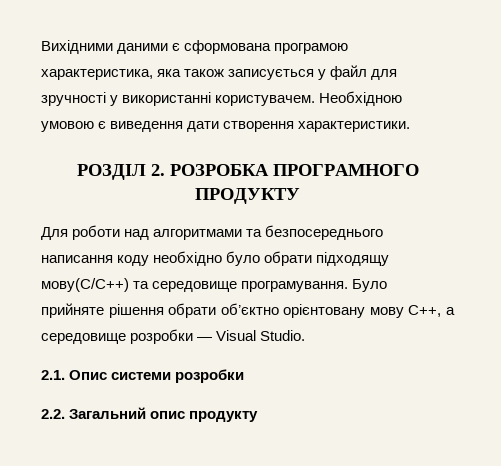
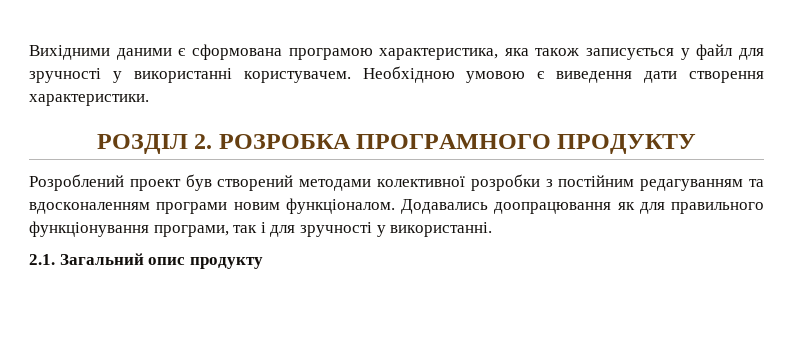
- Для роботи над алгоритмами та безпосереднього написання коду необхідно було обрати підходящу мову(C/C++) та середовище програмування. Було прийняте рішення обрати об’єктно орієнтовану мову С++, а середовище розробки — Visual Studio.
- 2.1. Опис системи розробки
- 2.2. Загальний опис продукту
+ Розроблений проект був створений методами колективної розробки з постійним редагуванням та вдосконаленням програми новим функціоналом. Додавались доопрацювання як для правильного функціонування програми, так і для зручності у використанні.
+ 2.1. Загальний опис продукту

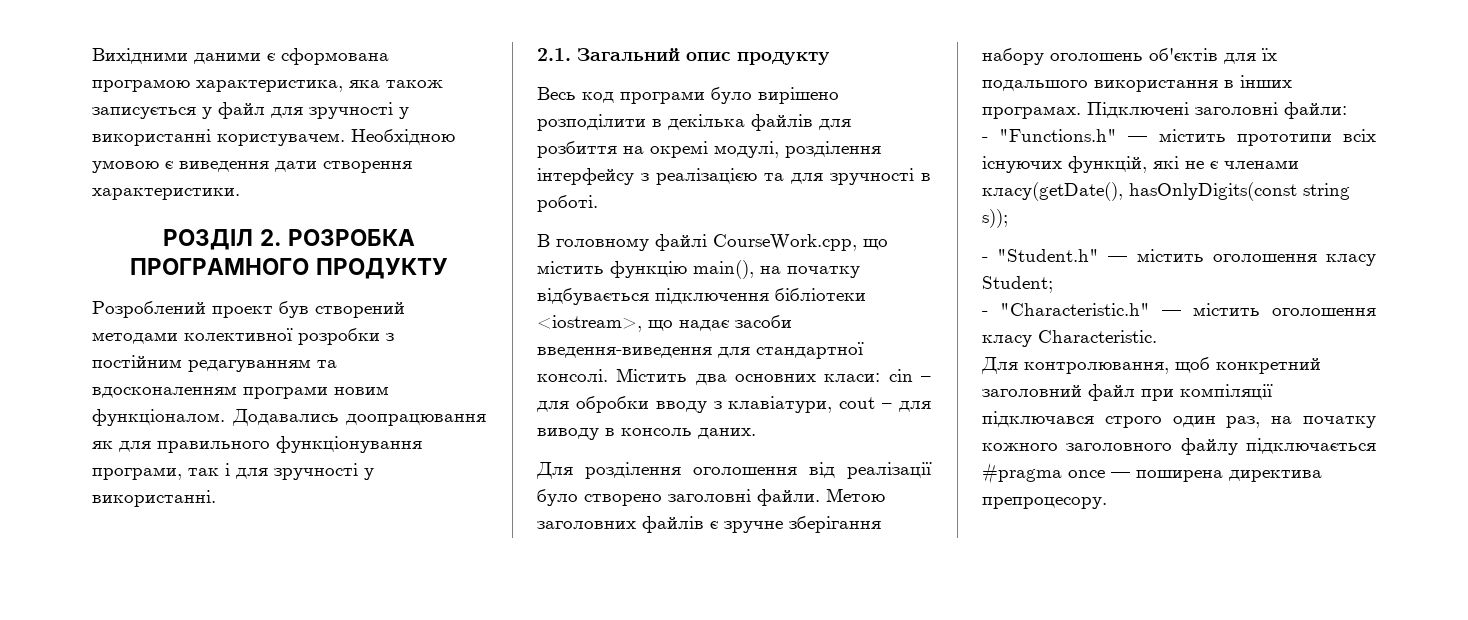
+ Весь код програми було вирішено розподілити в декілька файлів для розбиття на окремі модулі, розділення інтерфейсу з реалізацією та для зручності в роботі.
+ В головному файлі CourseWork.cpp, що містить функцію main(), на початку відбувається підключення бібліотеки <iostream>, що надає засоби введення-виведення для стандартної консолі. Містить два основних класи: cin – для обробки вводу з клавіатури, cout – для виводу в консоль даних.
+ Для розділення оголошення від реалізації було створено заголовні файли. Метою заголовних файлів є зручне зберігання набору оголошень об'єктів для їх подальшого використання в інших програмах. Підключені заголовні файли:
+ - "Functions.h" — містить прототипи всіх існуючих функцій, які не є членами класу(getDate(), hasOnlyDigits(const string s));
+ - "Student.h" — містить оголошення класу Student;
+ - "Characteristic.h" — містить оголошення класу Characteristic.
+ Для контролювання, щоб конкретний заголовний файл при компіляції підключався строго один раз, на початку кожного заголовного файлу підключається #pragma once — поширена директива препроцесору.

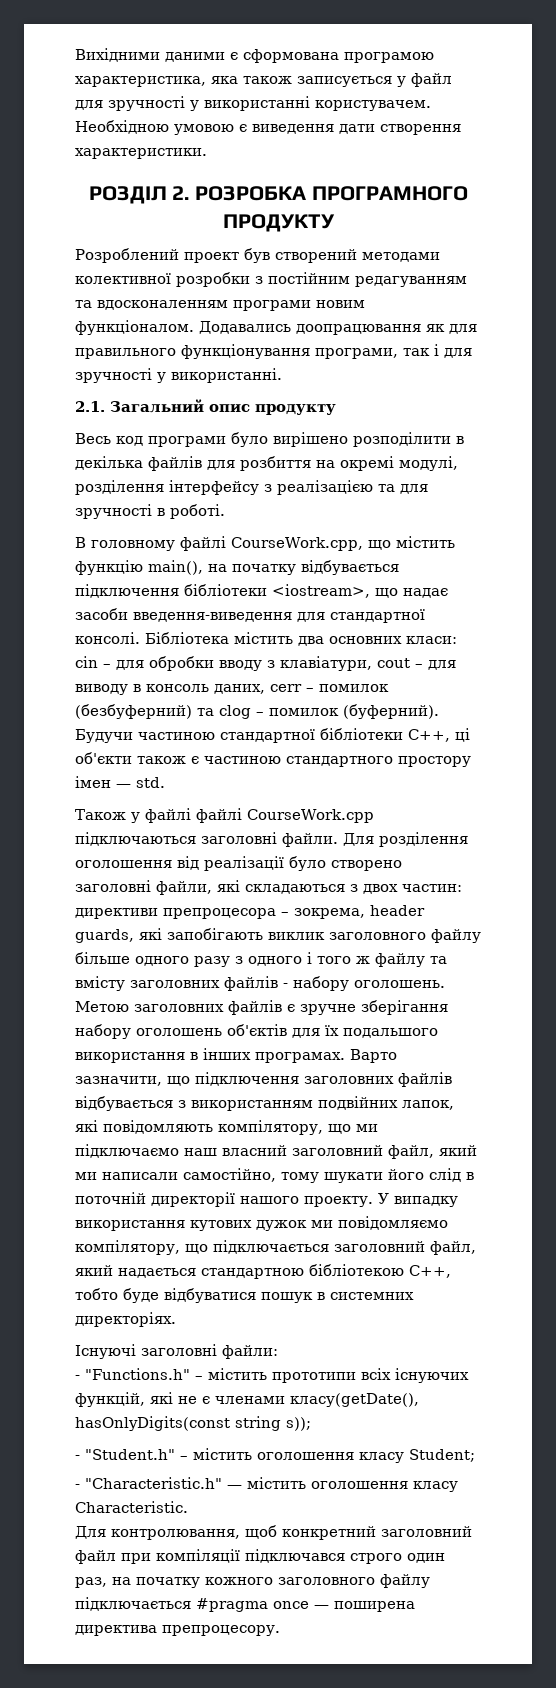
- Містить два основних класи: cin – для обробки вводу з клавіатури, cout – для виводу в консоль даних.
- Для розділення оголошення від реалізації було створено заголовні файли.
+ Бібліотека містить два основних класи: cin – для обробки вводу з клавіатури, cout – для виводу в консоль даних, cerr – помилок (безбуферний) та clog – помилок (буферний). Будучи частиною стандартної бібліотеки C++, ці об'єкти також є частиною стандартного простору імен — std.
+ Також у файлі файлі CourseWork.cpp підключаються заголовні файли. Для розділення оголошення від реалізації було створено заголовні файли, які складаються з двох частин: директиви препроцесора – зокрема, header guards, які запобігають виклик заголовного файлу більше одного разу з одного і того ж файлу та вмісту заголовних файлів - набору оголошень.
- Підключені заголовні файли:
+ Варто зазначити, що підключення заголовних файлів відбувається з використанням подвійних лапок, які повідомляють компілятору, що ми підключаємо наш власний заголовний файл, який ми написали самостійно, тому шукати його слід в поточній директорії нашого проекту. У випадку використання кутових дужок ми повідомляємо компілятору, що підключається заголовний файл, який надається стандартною бібліотекою С++, тобто буде відбуватися пошук в системних директоріях.
+ Існуючі заголовні файли:
- - "Functions.h" — містить прототипи всіх існуючих функцій, які не є членами класу(getDate(), hasOnlyDigits(const string s));
+ - "Functions.h" – містить прототипи всіх існуючих функцій, які не є членами класу(getDate(), hasOnlyDigits(const string s));
- - "Student.h" — містить оголошення класу Student;
+ - "Student.h" – містить оголошення класу Student;

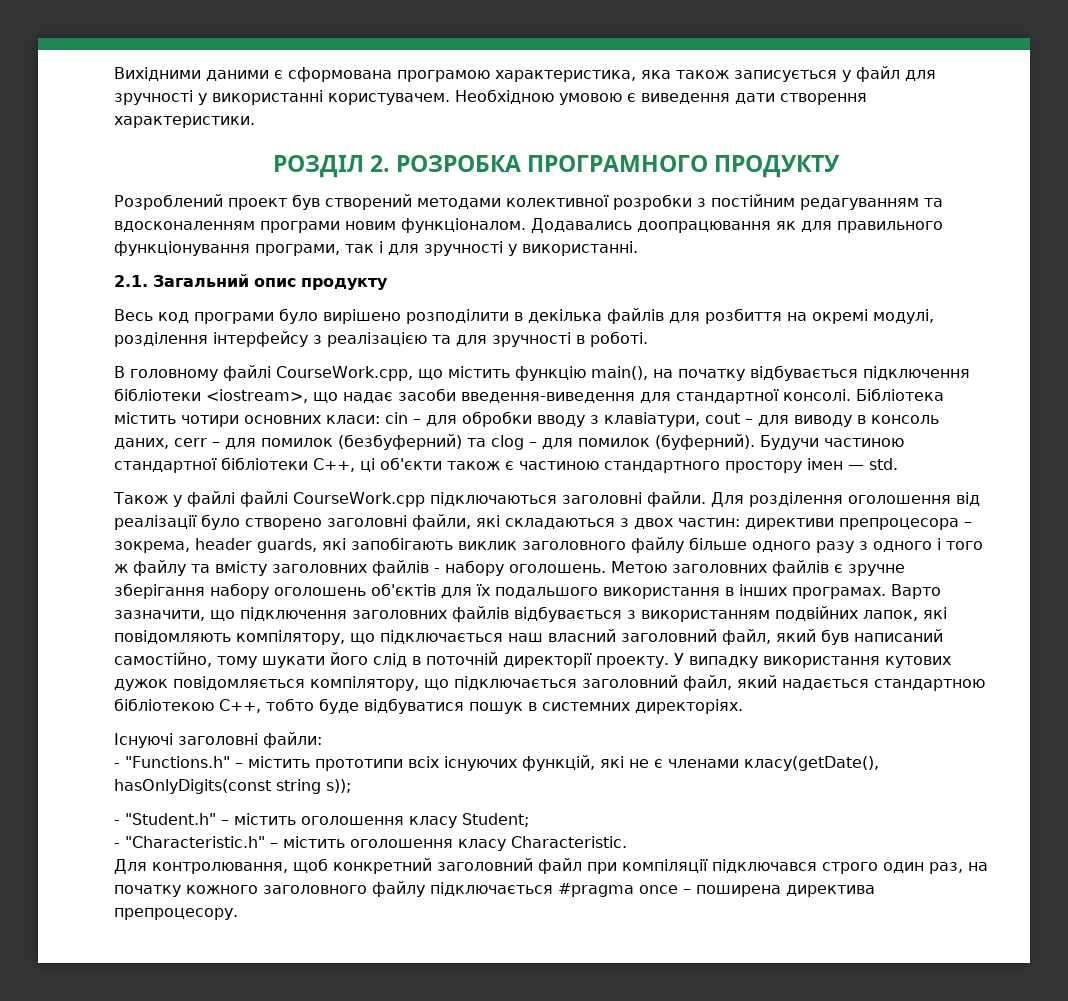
- Бібліотека містить два основних класи: cin – для обробки вводу з клавіатури, cout – для виводу в консоль даних, cerr – помилок (безбуферний) та clog – помилок (буферний).
+ Бібліотека містить чотири основних класи: cin – для обробки вводу з клавіатури, cout – для виводу в консоль даних, cerr – для помилок (безбуферний) та clog – для помилок (буферний).
- Варто зазначити, що підключення заголовних файлів відбувається з використанням подвійних лапок, які повідомляють компілятору, що ми підключаємо наш власний заголовний файл, який ми написали самостійно, тому шукати його слід в поточній директорії нашого проекту.
+ Варто зазначити, що підключення заголовних файлів відбувається з використанням подвійних лапок, які повідомляють компілятору, що підключається наш власний заголовний файл, який був написаний самостійно, тому шукати його слід в поточній директорії проекту.
- У випадку використання кутових дужок ми повідомляємо компілятору, що підключається заголовний файл, який надається стандартною бібліотекою С++, тобто буде відбуватися пошук в системних директоріях.
+ У випадку використання кутових дужок повідомляється компілятору, що підключається заголовний файл, який надається стандартною бібліотекою С++, тобто буде відбуватися пошук в системних директоріях.
- - "Characteristic.h" — містить оголошення класу Characteristic.
+ - "Characteristic.h" – містить оголошення класу Characteristic.
- Для контролювання, щоб конкретний заголовний файл при компіляції підключався строго один раз, на початку кожного заголовного файлу підключається #pragma once — поширена директива препроцесору.
+ Для контролювання, щоб конкретний заголовний файл при компіляції підключався строго один раз, на початку кожного заголовного файлу підключається #pragma once – поширена директива препроцесору.

